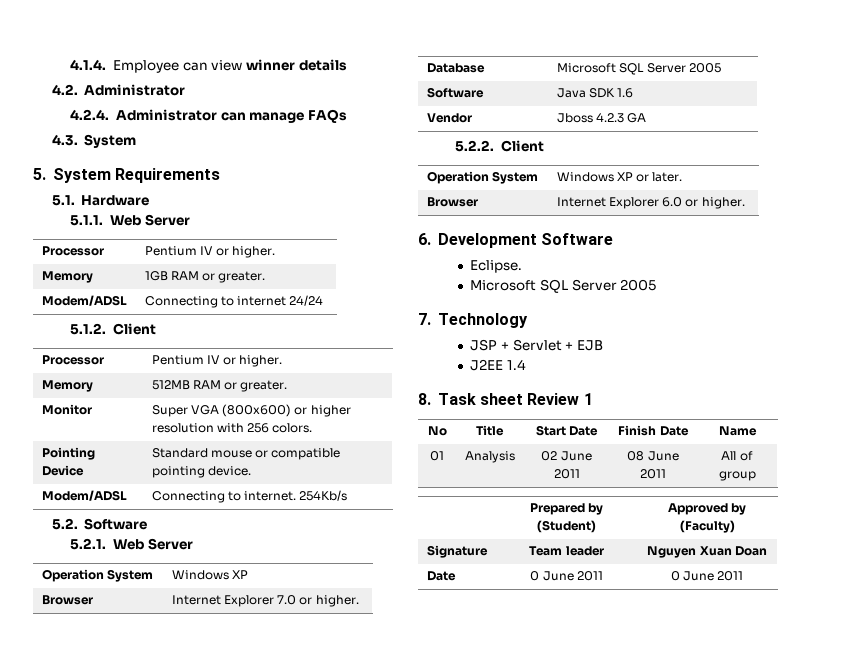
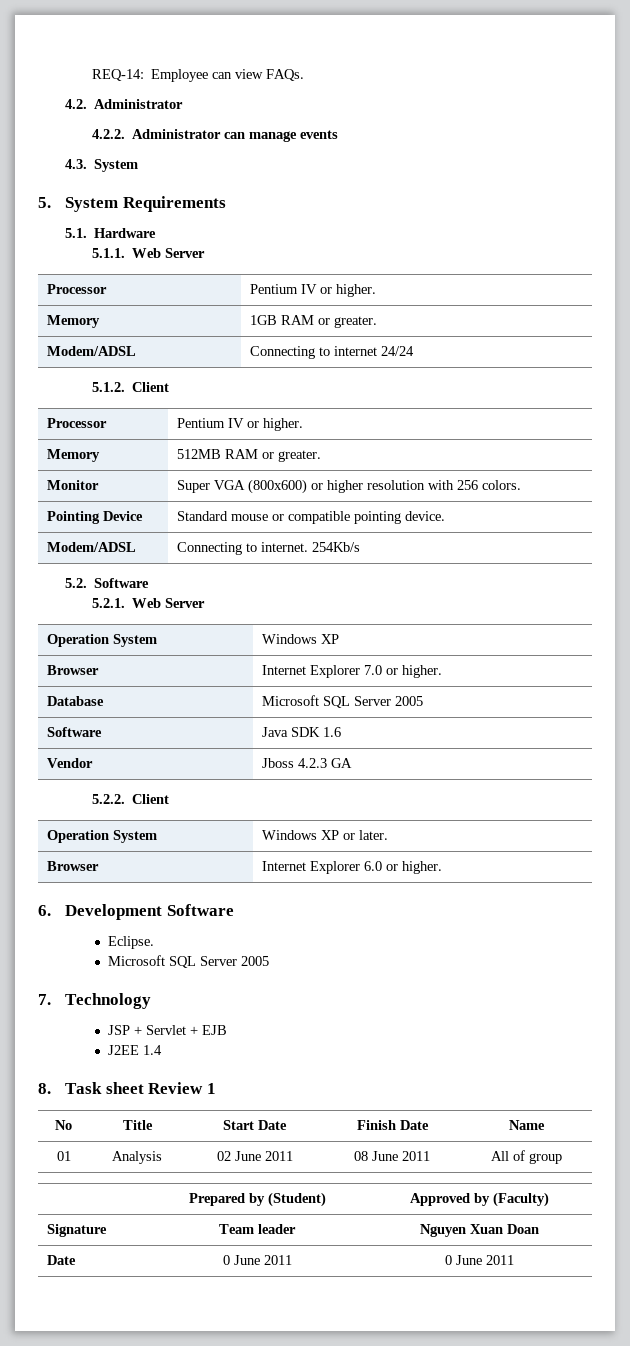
- 4.1.4. Employee can view winner details
+ REQ-14: Employee can view FAQs.
- 4.2.4. Administrator can manage FAQs
+ 4.2.2. Administrator can manage events

